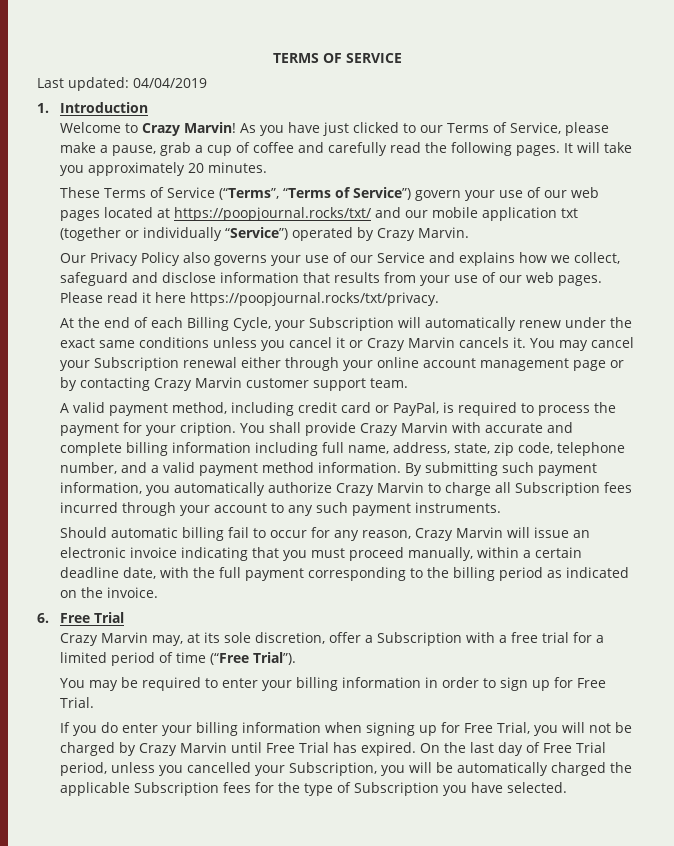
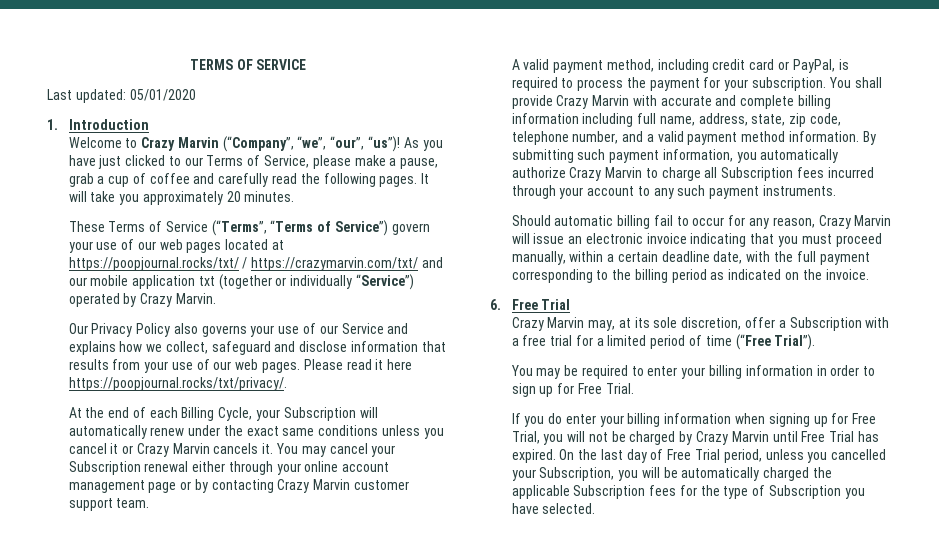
- Last updated: 04/04/2019
+ Last updated: 05/01/2020
- Welcome to Crazy Marvin!
+ Welcome to Crazy Marvin (“Company”, “we”, “our”, “us”)!
- These Terms of Service (“Terms”, “Terms of Service”) govern your use of our web pages located at https://poopjournal.rocks/txt/ and our mobile application txt (together or individually “Service”) operated by Crazy Marvin.
+ These Terms of Service (“Terms”, “Terms of Service”) govern your use of our web pages located at https://poopjournal.rocks/txt/ / https://crazymarvin.com/txt/ and our mobile application txt (together or individually “Service”) operated by Crazy Marvin.
- Please read it here https://poopjournal.rocks/txt/privacy.
+ Please read it here https://poopjournal.rocks/txt/privacy/.
- A valid payment method, including credit card or PayPal, is required to process the payment for your cription.
+ A valid payment method, including credit card or PayPal, is required to process the payment for your subscription.

